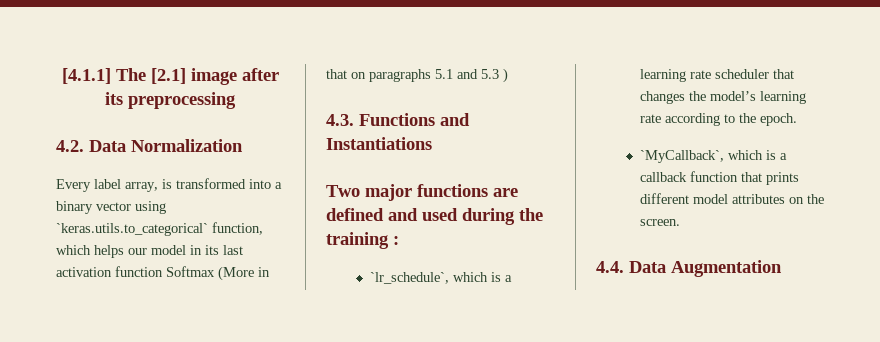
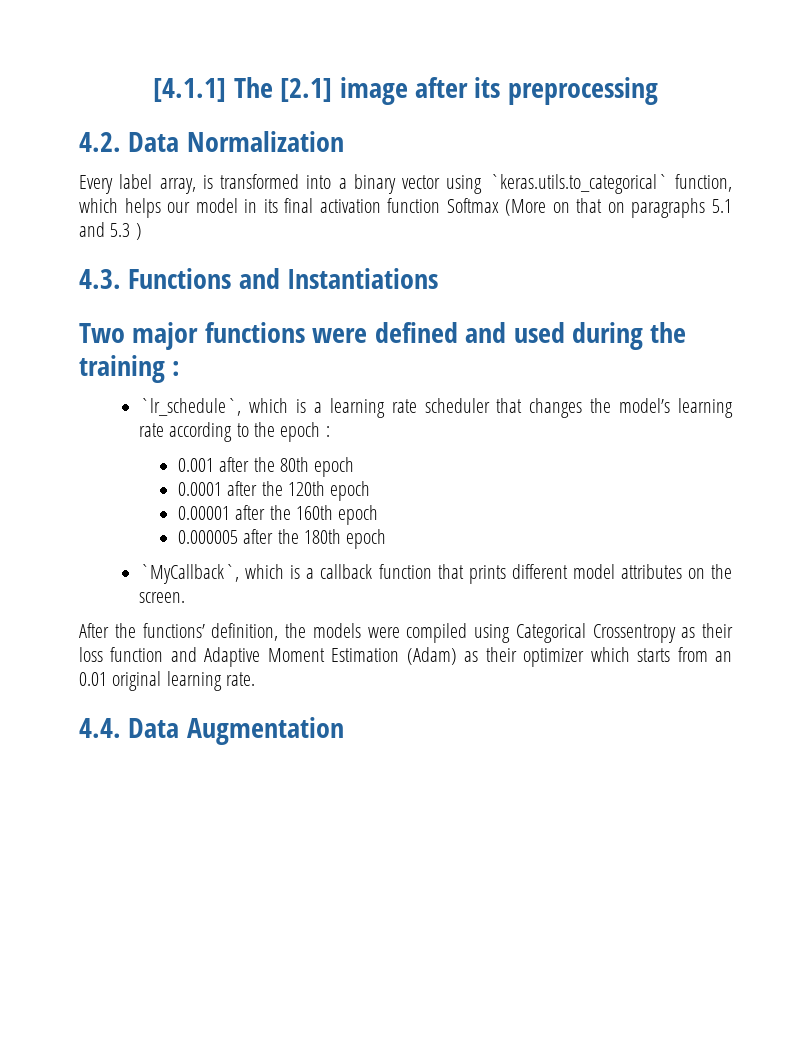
- Every label array, is transformed into a binary vector using `keras.utils.to_categorical` function, which helps our model in its last activation function Softmax (More in that on paragraphs 5.1 and 5.3 )
+ Every label array, is transformed into a binary vector using `keras.utils.to_categorical` function, which helps our model in its final activation function Softmax (More on that on paragraphs 5.1 and 5.3 )
- Two major functions are defined and used during the training :
+ Two major functions were defined and used during the training :
- `lr_schedule`, which is a learning rate scheduler that changes the model’s learning rate according to the epoch.
+ `lr_schedule`, which is a learning rate scheduler that changes the model’s learning rate according to the epoch :
+ 0.001 after the 80th epoch
+ 0.0001 after the 120th epoch
+ 0.00001 after the 160th epoch
+ 0.000005 after the 180th epoch
+ After the functions’ definition, the models were compiled using Categorical Crossentropy as their loss function and Adaptive Moment Estimation (Adam) as their optimizer which starts from an 0.01 original learning rate.

